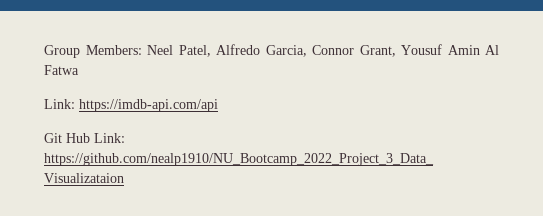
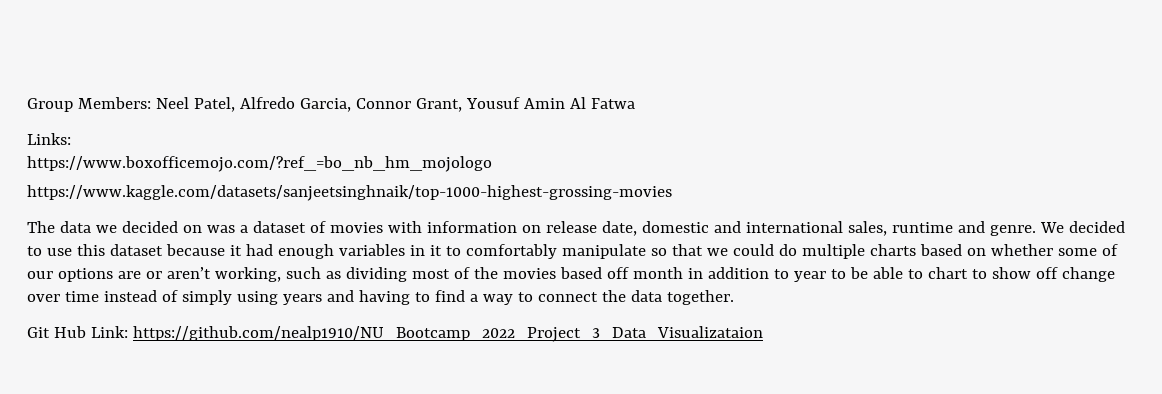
- Link: https://imdb-api.com/api
+ Links:
+ https://www.boxofficemojo.com/?ref_=bo_nb_hm_mojologo
+ https://www.kaggle.com/datasets/sanjeetsinghnaik/top-1000-highest-grossing-movies
+ The data we decided on was a dataset of movies with information on release date, domestic and international sales, runtime and genre. We decided to use this dataset because it had enough variables in it to comfortably manipulate so that we could do multiple charts based on whether some of our options are or aren’t working, such as dividing most of the movies based off month in addition to year to be able to chart to show off change over time instead of simply using years and having to find a way to connect the data together.

